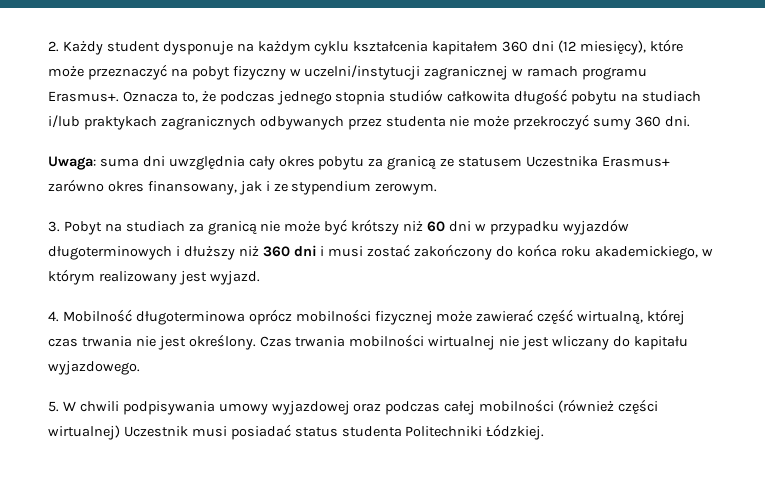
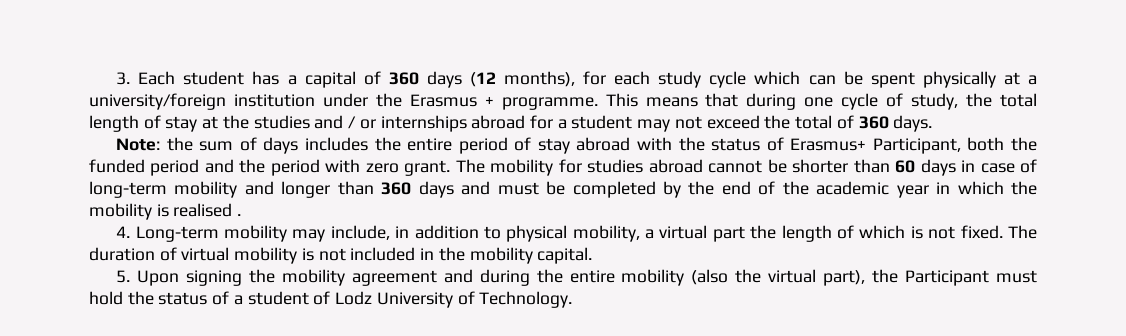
- 2. Każdy student dysponuje na każdym cyklu kształcenia kapitałem 360 dni (12 miesięcy), które może przeznaczyć na pobyt fizyczny w uczelni/instytucji zagranicznej w ramach programu Erasmus+. Oznacza to, że podczas jednego stopnia studiów całkowita długość pobytu na studiach i/lub praktykach zagranicznych odbywanych przez studenta nie może przekroczyć sumy 360 dni.
- Uwaga: suma dni uwzględnia cały okres pobytu za granicą ze statusem Uczestnika Erasmus+ zarówno okres finansowany, jak i ze stypendium zerowym.
- 3. Pobyt na studiach za granicą nie może być krótszy niż 60 dni w przypadku wyjazdów długoterminowych i dłuższy niż 360 dni i musi zostać zakończony do końca roku akademickiego, w którym realizowany jest wyjazd.
- 4. Mobilność długoterminowa oprócz mobilności fizycznej może zawierać część wirtualną, której czas trwania nie jest określony. Czas trwania mobilności wirtualnej nie jest wliczany do kapitału wyjazdowego.
- 5. W chwili podpisywania umowy wyjazdowej oraz podczas całej mobilności (również części wirtualnej) Uczestnik musi posiadać status studenta Politechniki Łódzkiej.
+ 3. Each student has a capital of 360 days (12 months), for each study cycle which can be spent physically at a university/foreign institution under the Erasmus + programme. This means that during one cycle of study, the total length of stay at the studies and / or internships abroad for a student may not exceed the total of 360 days.
+ Note: the sum of days includes the entire period of stay abroad with the status of Erasmus+ Participant, both the funded period and the period with zero grant. The mobility for studies abroad cannot be shorter than 60 days in case of long-term mobility and longer than 360 days and must be completed by the end of the academic year in which the mobility is realised .
+ 4. Long-term mobility may include, in addition to physical mobility, a virtual part the length of which is not fixed. The duration of virtual mobility is not included in the mobility capital.
+ 5. Upon signing the mobility agreement and during the entire mobility (also the virtual part), the Participant must hold the status of a student of Lodz University of Technology.

